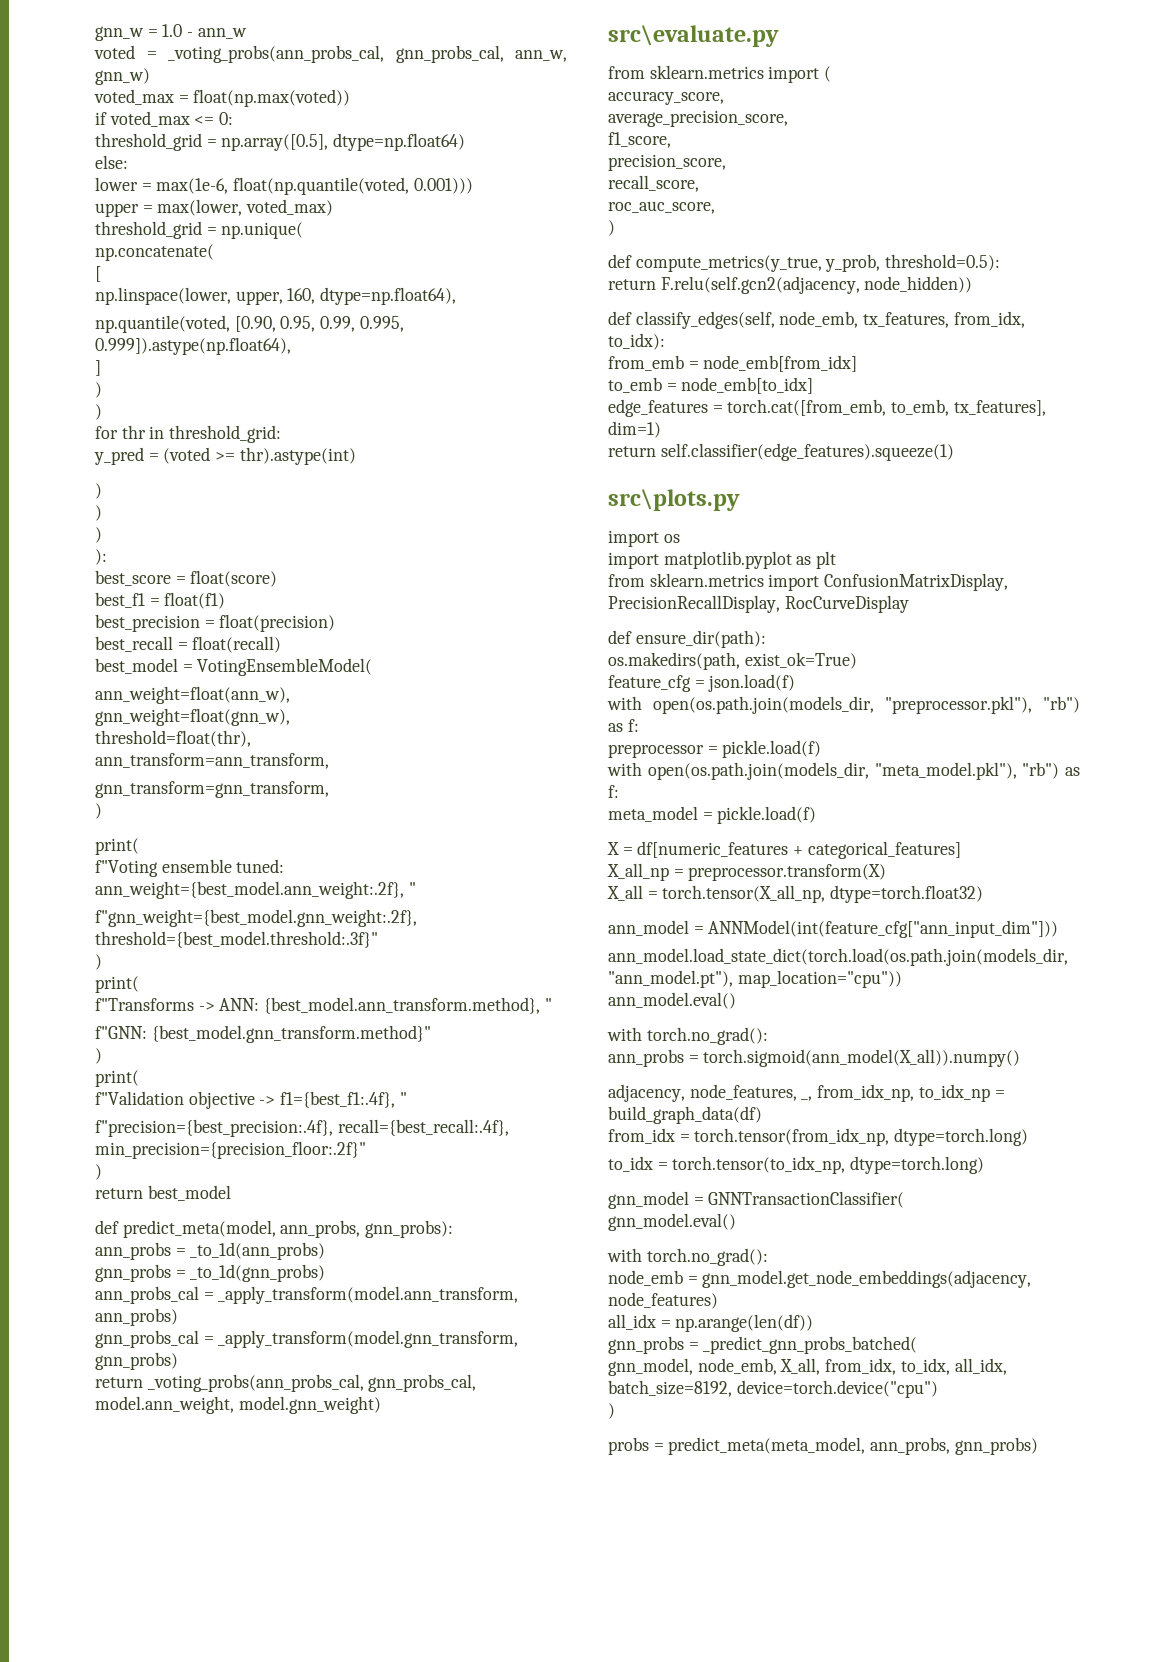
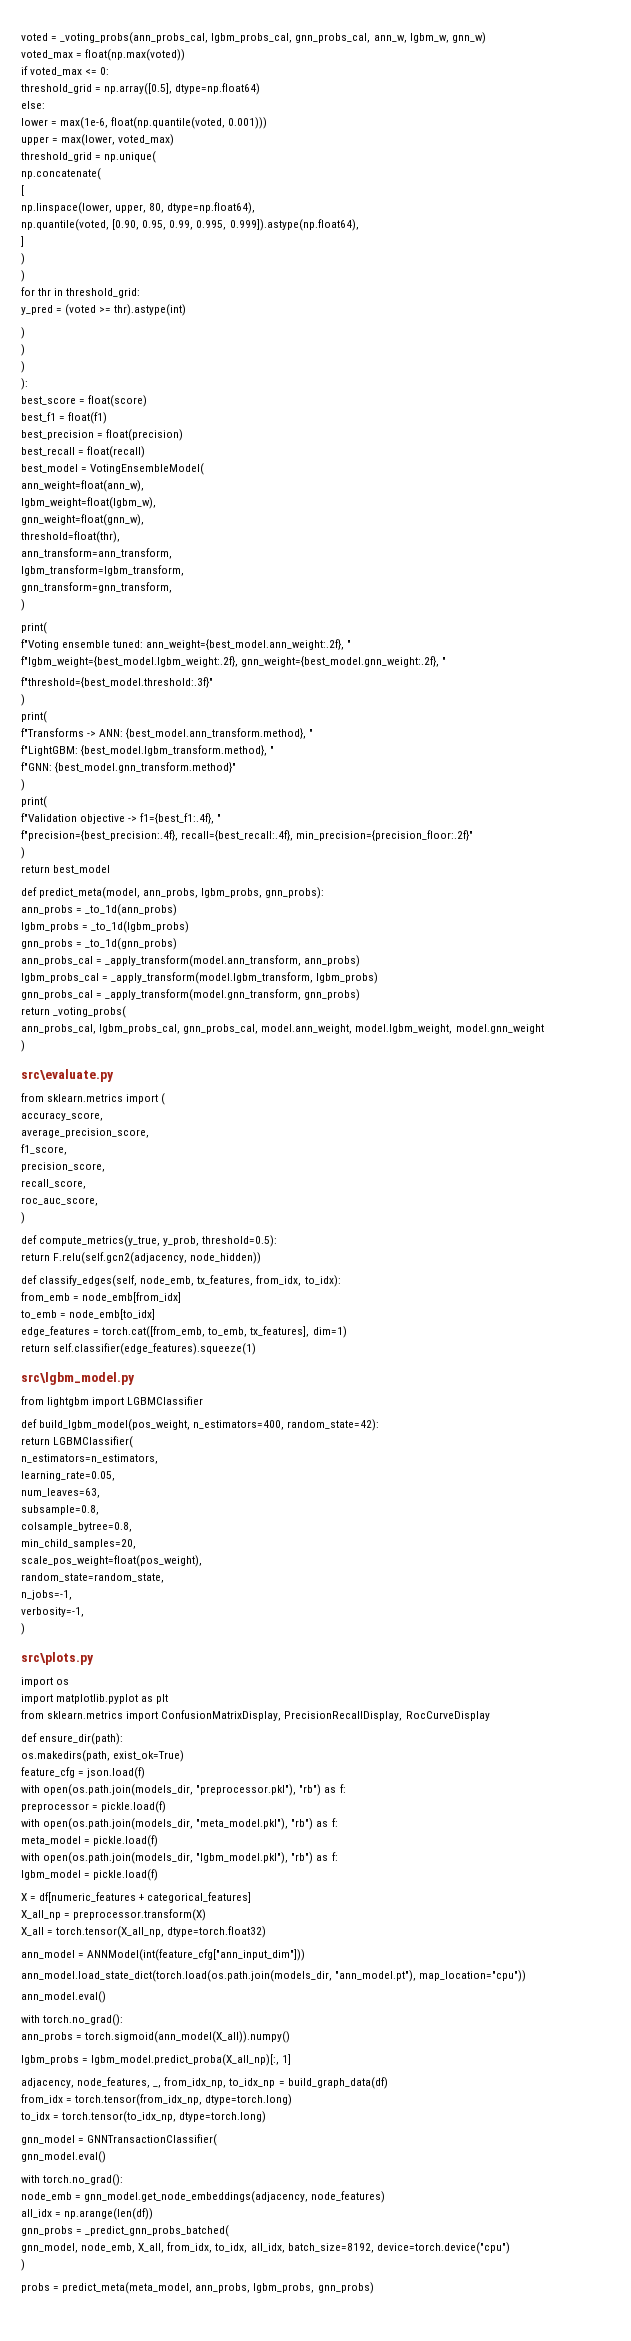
- gnn_w = 1.0 - ann_w
- voted = _voting_probs(ann_probs_cal, gnn_probs_cal, ann_w, gnn_w)
+ voted = _voting_probs(ann_probs_cal, lgbm_probs_cal, gnn_probs_cal, ann_w, lgbm_w, gnn_w)
- np.linspace(lower, upper, 160, dtype=np.float64),
+ np.linspace(lower, upper, 80, dtype=np.float64),
+ lgbm_weight=float(lgbm_w),
+ lgbm_transform=lgbm_transform,
- f"gnn_weight={best_model.gnn_weight:.2f}, threshold={best_model.threshold:.3f}"
+ f"lgbm_weight={best_model.lgbm_weight:.2f}, gnn_weight={best_model.gnn_weight:.2f}, "
+ f"threshold={best_model.threshold:.3f}"
+ f"LightGBM: {best_model.lgbm_transform.method}, "
- def predict_meta(model, ann_probs, gnn_probs):
+ def predict_meta(model, ann_probs, lgbm_probs, gnn_probs):
+ lgbm_probs = _to_1d(lgbm_probs)
+ lgbm_probs_cal = _apply_transform(model.lgbm_transform, lgbm_probs)
- return _voting_probs(ann_probs_cal, gnn_probs_cal, model.ann_weight, model.gnn_weight)
+ return _voting_probs(
+ ann_probs_cal, lgbm_probs_cal, gnn_probs_cal, model.ann_weight, model.lgbm_weight, model.gnn_weight
+ )
+ src\lgbm_model.py
+ from lightgbm import LGBMClassifier
+ def build_lgbm_model(pos_weight, n_estimators=400, random_state=42):
+ return LGBMClassifier(
+ n_estimators=n_estimators,
+ learning_rate=0.05,
+ num_leaves=63,
+ subsample=0.8,
+ colsample_bytree=0.8,
+ min_child_samples=20,
+ scale_pos_weight=float(pos_weight),
+ random_state=random_state,
+ n_jobs=-1,
+ verbosity=-1,
+ )
+ with open(os.path.join(models_dir, "lgbm_model.pkl"), "rb") as f:
+ lgbm_model = pickle.load(f)
+ lgbm_probs = lgbm_model.predict_proba(X_all_np)[:, 1]
- probs = predict_meta(meta_model, ann_probs, gnn_probs)
+ probs = predict_meta(meta_model, ann_probs, lgbm_probs, gnn_probs)

